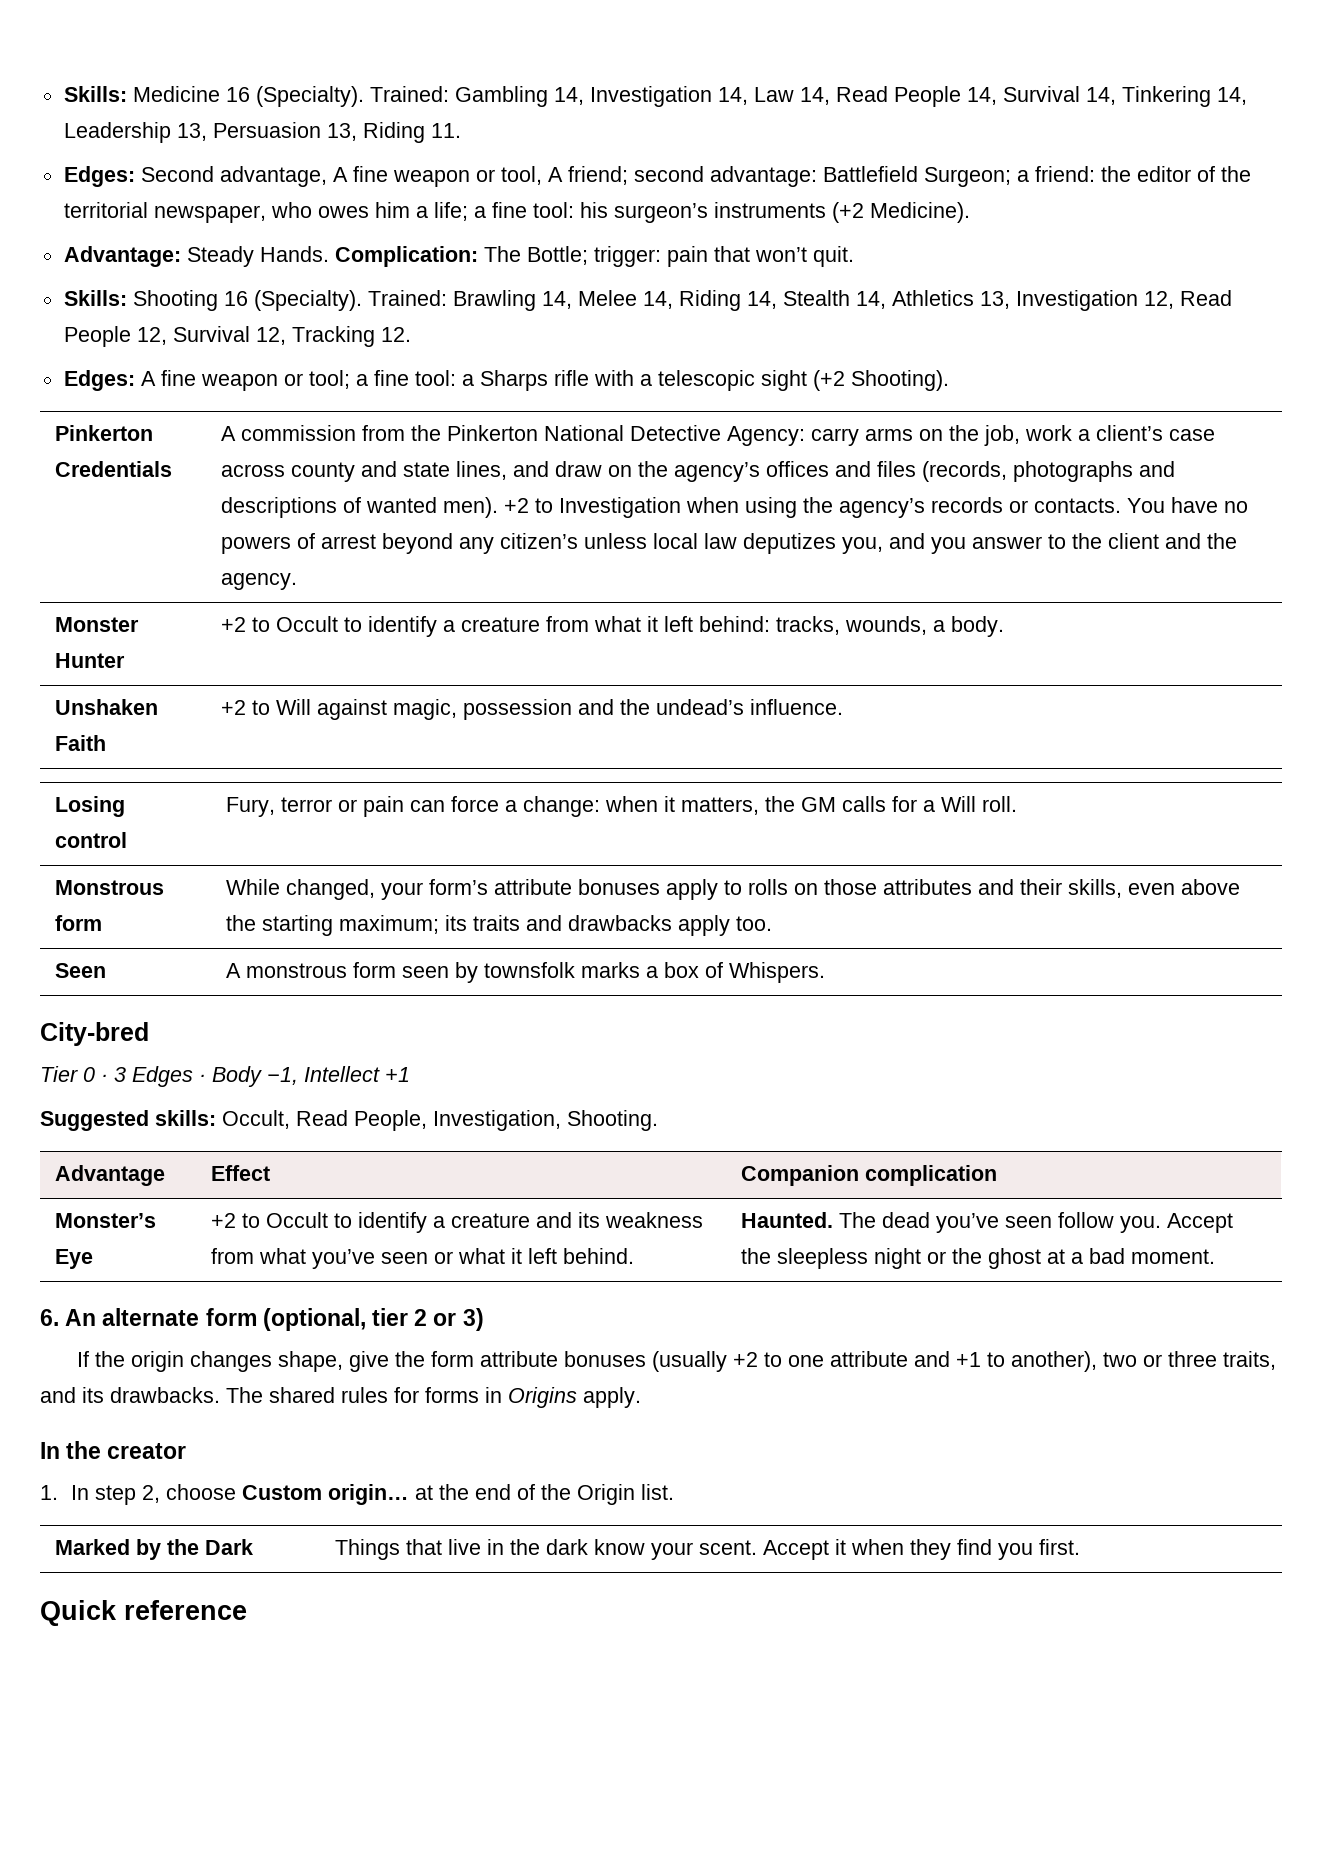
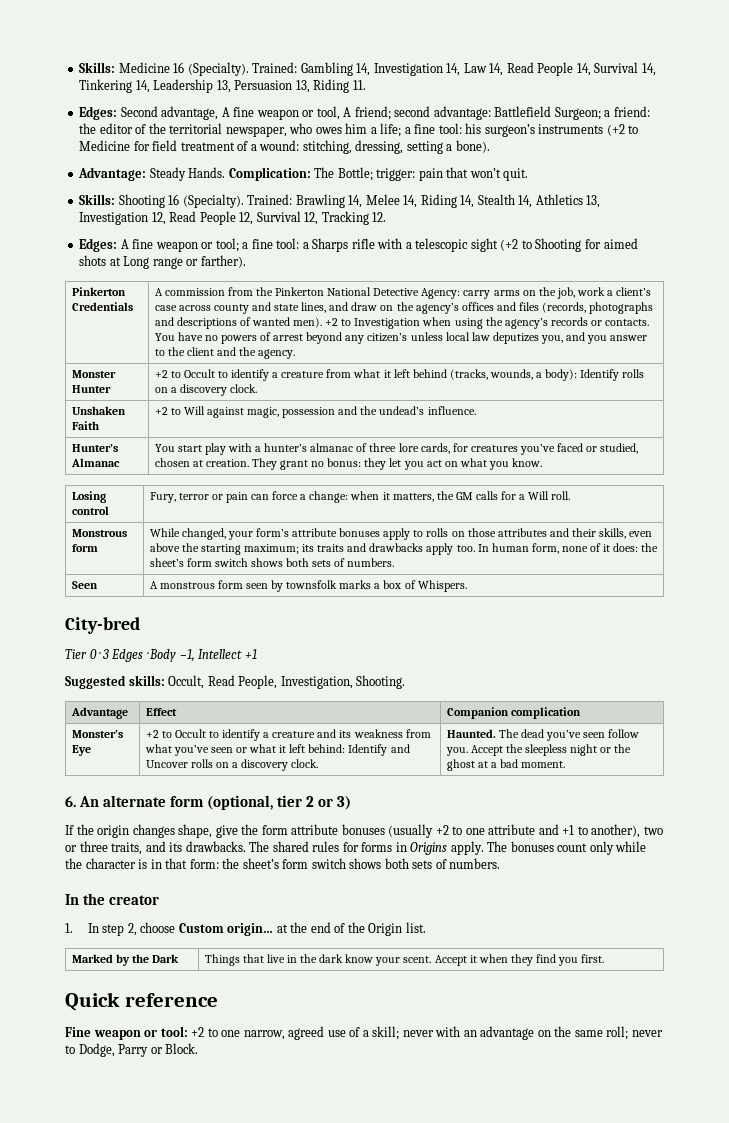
- Edges: Second advantage, A fine weapon or tool, A friend; second advantage: Battlefield Surgeon; a friend: the editor of the territorial newspaper, who owes him a life; a fine tool: his surgeon’s instruments (+2 Medicine).
+ Edges: Second advantage, A fine weapon or tool, A friend; second advantage: Battlefield Surgeon; a friend: the editor of the territorial newspaper, who owes him a life; a fine tool: his surgeon’s instruments (+2 to Medicine for field treatment of a wound: stitching, dressing, setting a bone).
- Edges: A fine weapon or tool; a fine tool: a Sharps rifle with a telescopic sight (+2 Shooting).
+ Edges: A fine weapon or tool; a fine tool: a Sharps rifle with a telescopic sight (+2 to Shooting for aimed shots at Long range or farther).
- Monster Hunter | +2 to Occult to identify a creature from what it left behind: tracks, wounds, a body.
+ Monster Hunter | +2 to Occult to identify a creature from what it left behind (tracks, wounds, a body): Identify rolls on a discovery clock.
+ Hunter’s Almanac | You start play with a hunter’s almanac of three lore cards, for creatures you’ve faced or studied, chosen at creation. They grant no bonus: they let you act on what you know.
+ In human form, none of it does: the sheet’s form switch shows both sets of numbers.
- +2 to Occult to identify a creature and its weakness from what you’ve seen or what it left behind.
+ +2 to Occult to identify a creature and its weakness from what you’ve seen or what it left behind: Identify and Uncover rolls on a discovery clock.
+ The bonuses count only while the character is in that form: the sheet’s form switch shows both sets of numbers.
+ Fine weapon or tool: +2 to one narrow, agreed use of a skill; never with an advantage on the same roll; never to Dodge, Parry or Block.

